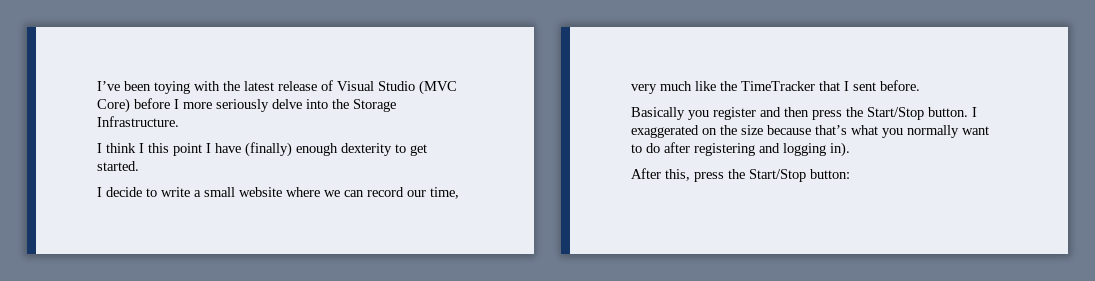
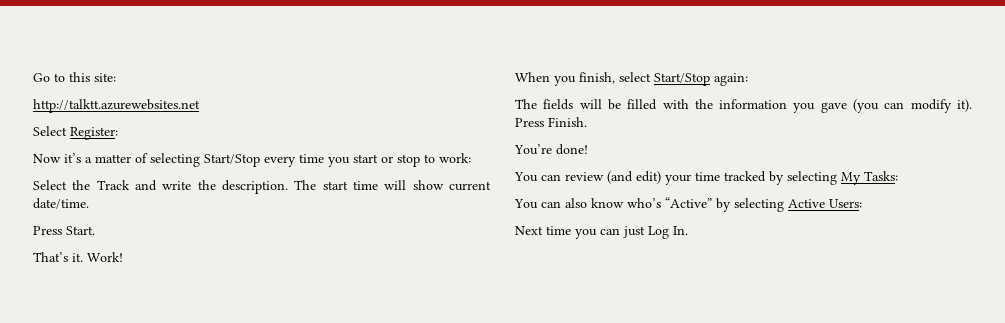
- I’ve been toying with the latest release of Visual Studio (MVC Core) before I more seriously delve into the Storage Infrastructure.
- I think I this point I have (finally) enough dexterity to get started.
- I decide to write a small website where we can record our time, very much like the TimeTracker that I sent before.
- Basically you register and then press the Start/Stop button. I exaggerated on the size because that’s what you normally want to do after registering and logging in).
- After this, press the Start/Stop button:
+ Go to this site:
+ http://talktt.azurewebsites.net
+ Select Register:
+ Now it’s a matter of selecting Start/Stop every time you start or stop to work:
+ Select the Track and write the description. The start time will show current date/time.
+ Press Start.
+ That’s it. Work!
+ When you finish, select Start/Stop again:
+ The fields will be filled with the information you gave (you can modify it). Press Finish.
+ You’re done!
+ You can review (and edit) your time tracked by selecting My Tasks:
+ You can also know who’s “Active” by selecting Active Users:
+ Next time you can just Log In.

